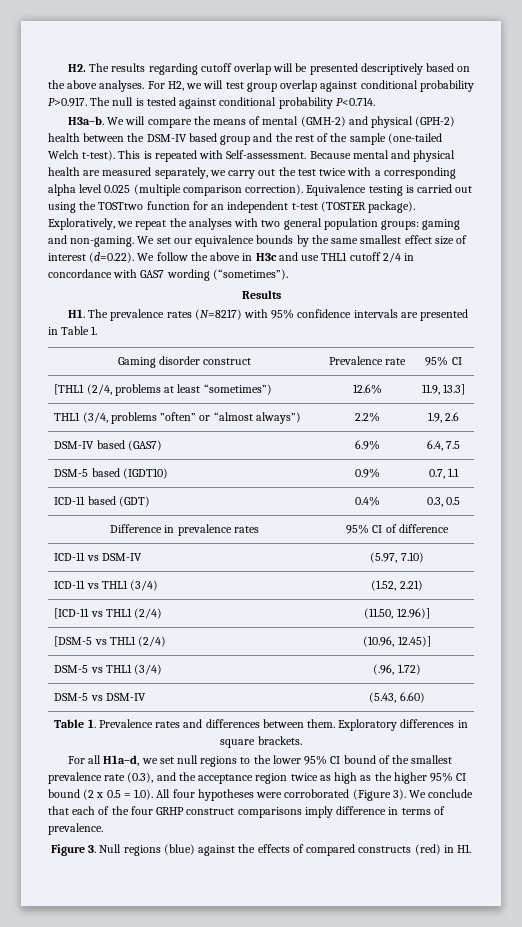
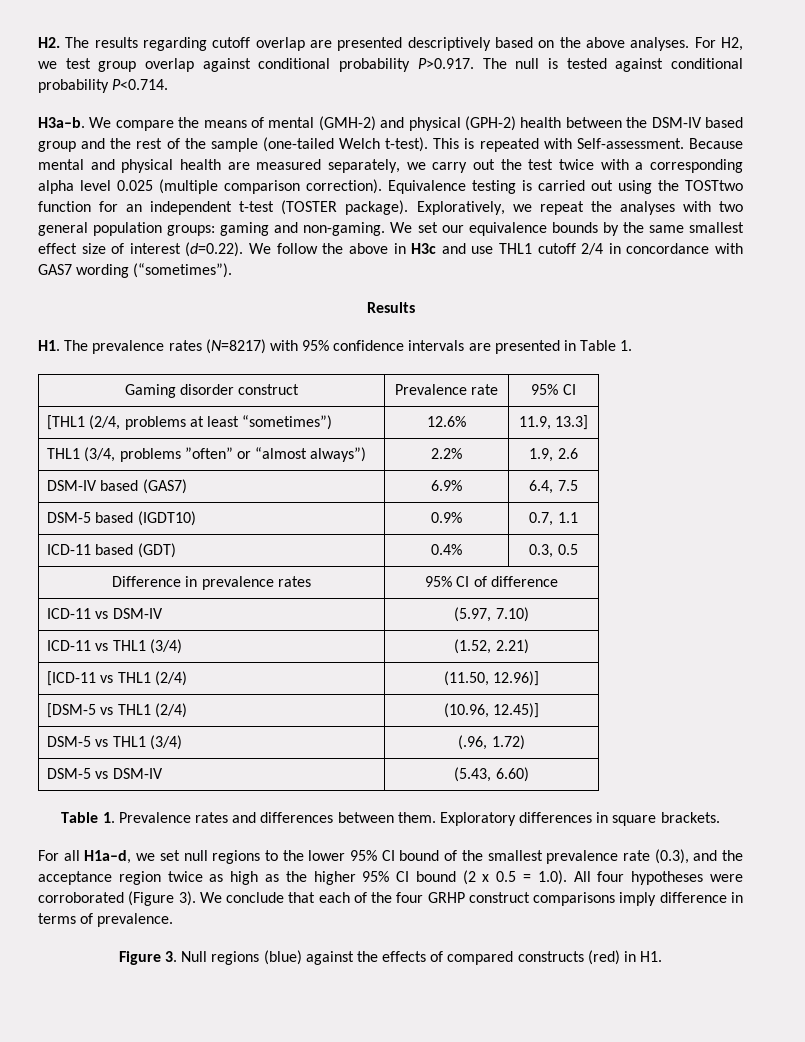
- H2. The results regarding cutoff overlap will be presented descriptively based on the above analyses.
+ H2. The results regarding cutoff overlap are presented descriptively based on the above analyses.
- For H2, we will test group overlap against conditional probability P>0.917. The null is tested against conditional probability P<0.714.
+ For H2, we test group overlap against conditional probability P>0.917. The null is tested against conditional probability P<0.714.
- We will compare the means of mental (GMH-2) and physical (GPH-2) health between the DSM-IV based group and the rest of the sample (one-tailed Welch t-test).
+ We compare the means of mental (GMH-2) and physical (GPH-2) health between the DSM-IV based group and the rest of the sample (one-tailed Welch t-test).

